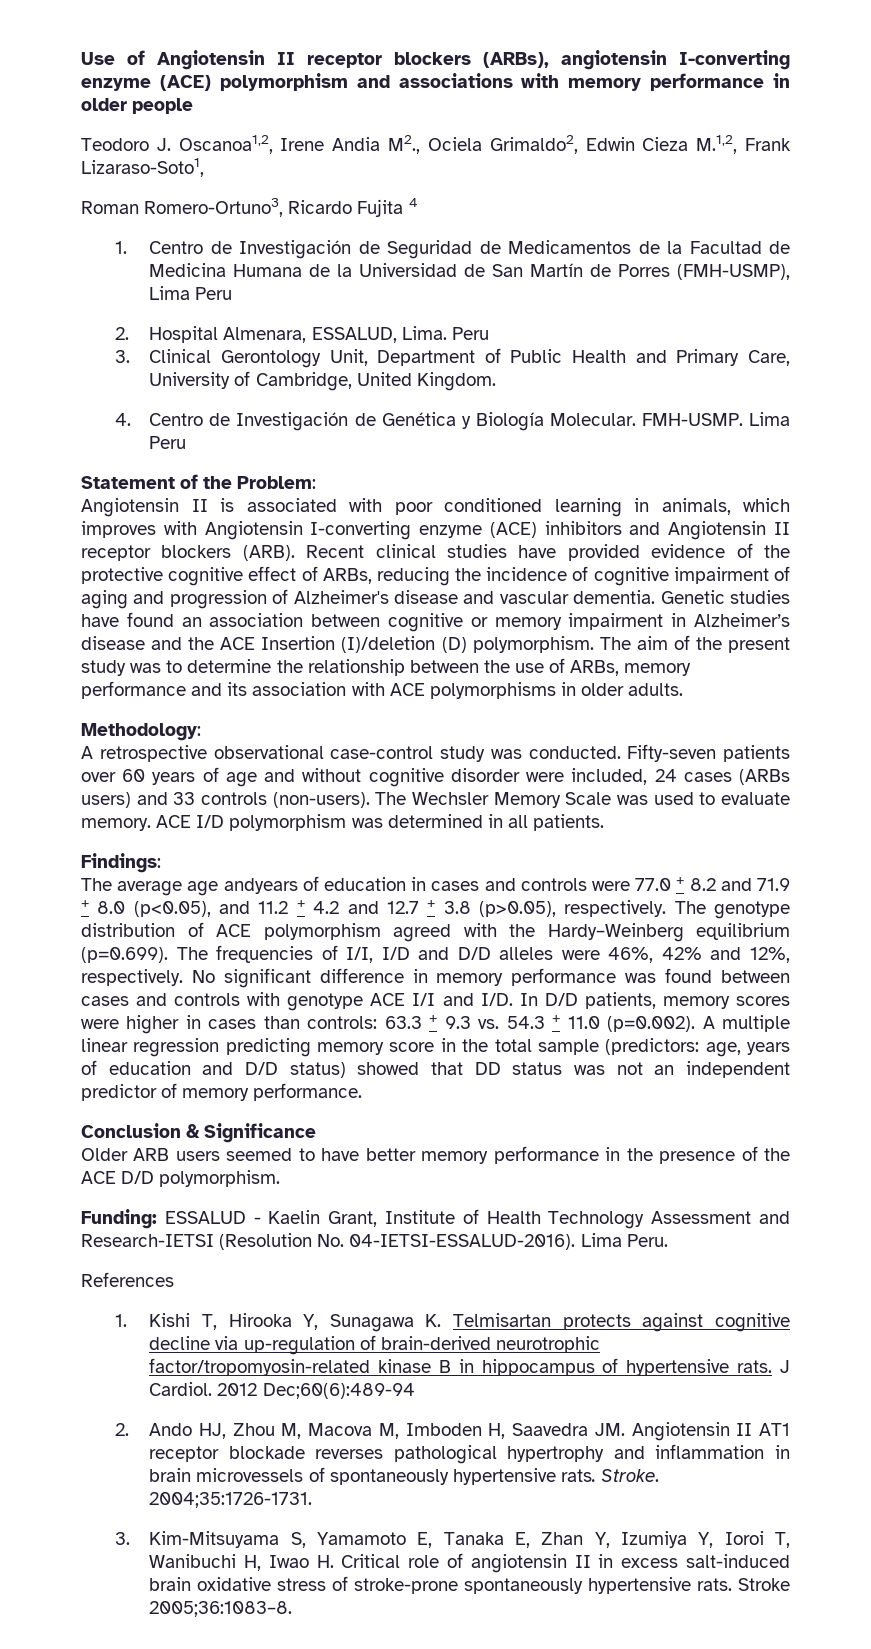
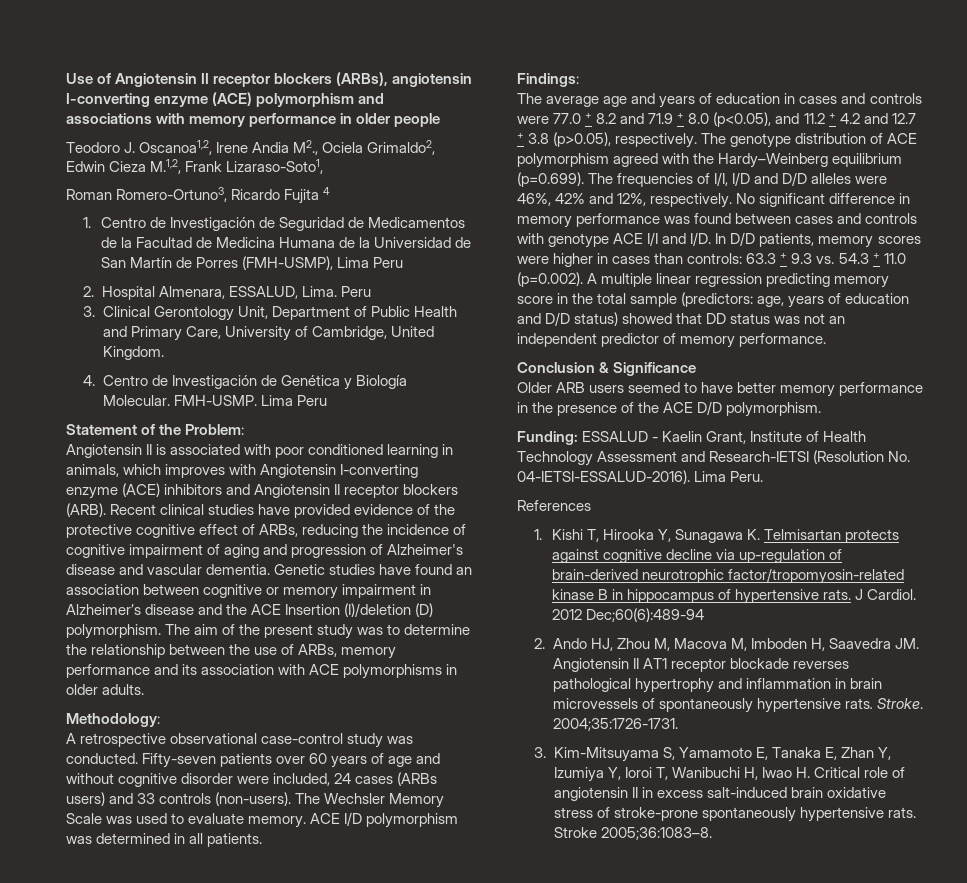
- The average age andyears of education in cases and controls were 77.0 + 8.2 and 71.9 + 8.0 (p<0.05), and 11.2 + 4.2 and 12.7 + 3.8 (p>0.05), respectively.
+ The average age and years of education in cases and controls were 77.0 + 8.2 and 71.9 + 8.0 (p<0.05), and 11.2 + 4.2 and 12.7 + 3.8 (p>0.05), respectively.

